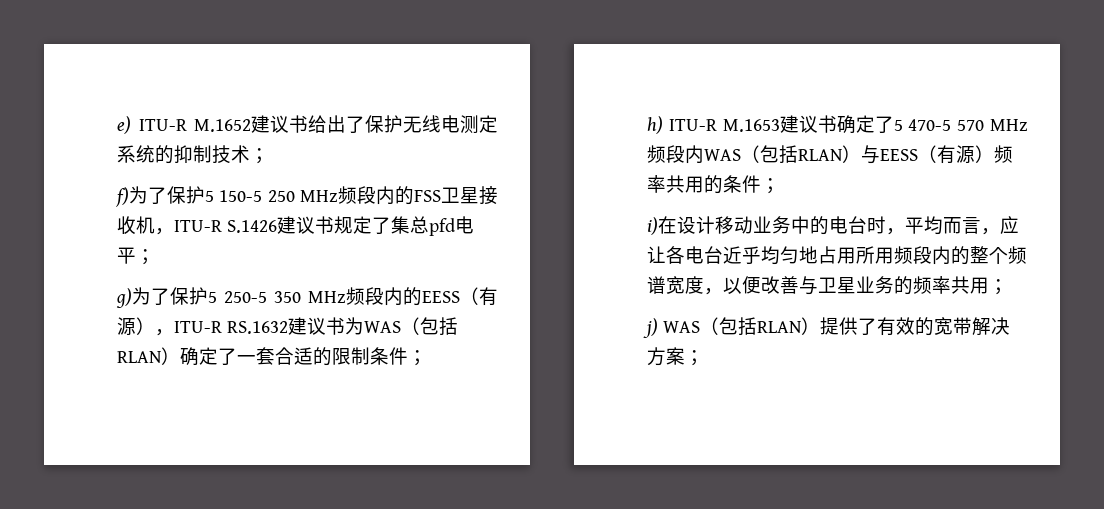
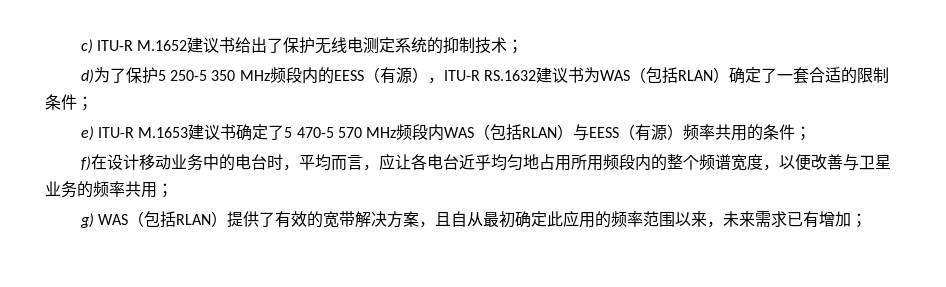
- e) ITU-R M.1652建议书给出了保护无线电测定系统的抑制技术；
+ c) ITU-R M.1652建议书给出了保护无线电测定系统的抑制技术；
- f)为了保护5 150-5 250 MHz频段内的FSS卫星接收机，ITU-R S.1426建议书规定了集总pfd电平；
- g)为了保护5 250-5 350 MHz频段内的EESS（有源），ITU-R RS.1632建议书为WAS（包括RLAN）确定了一套合适的限制条件；
+ d)为了保护5 250-5 350 MHz频段内的EESS（有源），ITU-R RS.1632建议书为WAS（包括RLAN）确定了一套合适的限制条件；
- h) ITU-R M.1653建议书确定了5 470-5 570 MHz频段内WAS（包括RLAN）与EESS（有源）频率共用的条件；
+ e) ITU-R M.1653建议书确定了5 470-5 570 MHz频段内WAS（包括RLAN）与EESS（有源）频率共用的条件；
- i)在设计移动业务中的电台时，平均而言，应让各电台近乎均匀地占用所用频段内的整个频谱宽度，以便改善与卫星业务的频率共用；
+ f)在设计移动业务中的电台时，平均而言，应让各电台近乎均匀地占用所用频段内的整个频谱宽度，以便改善与卫星业务的频率共用；
- j) WAS（包括RLAN）提供了有效的宽带解决方案；
+ g) WAS（包括RLAN）提供了有效的宽带解决方案，且自从最初确定此应用的频率范围以来，未来需求已有增加；

